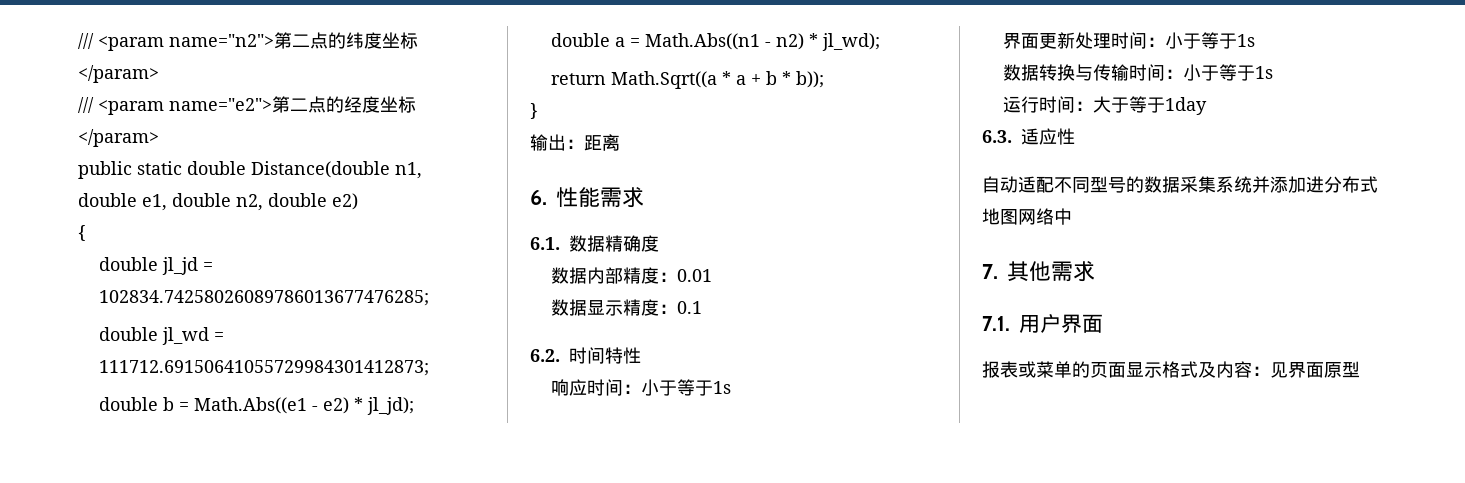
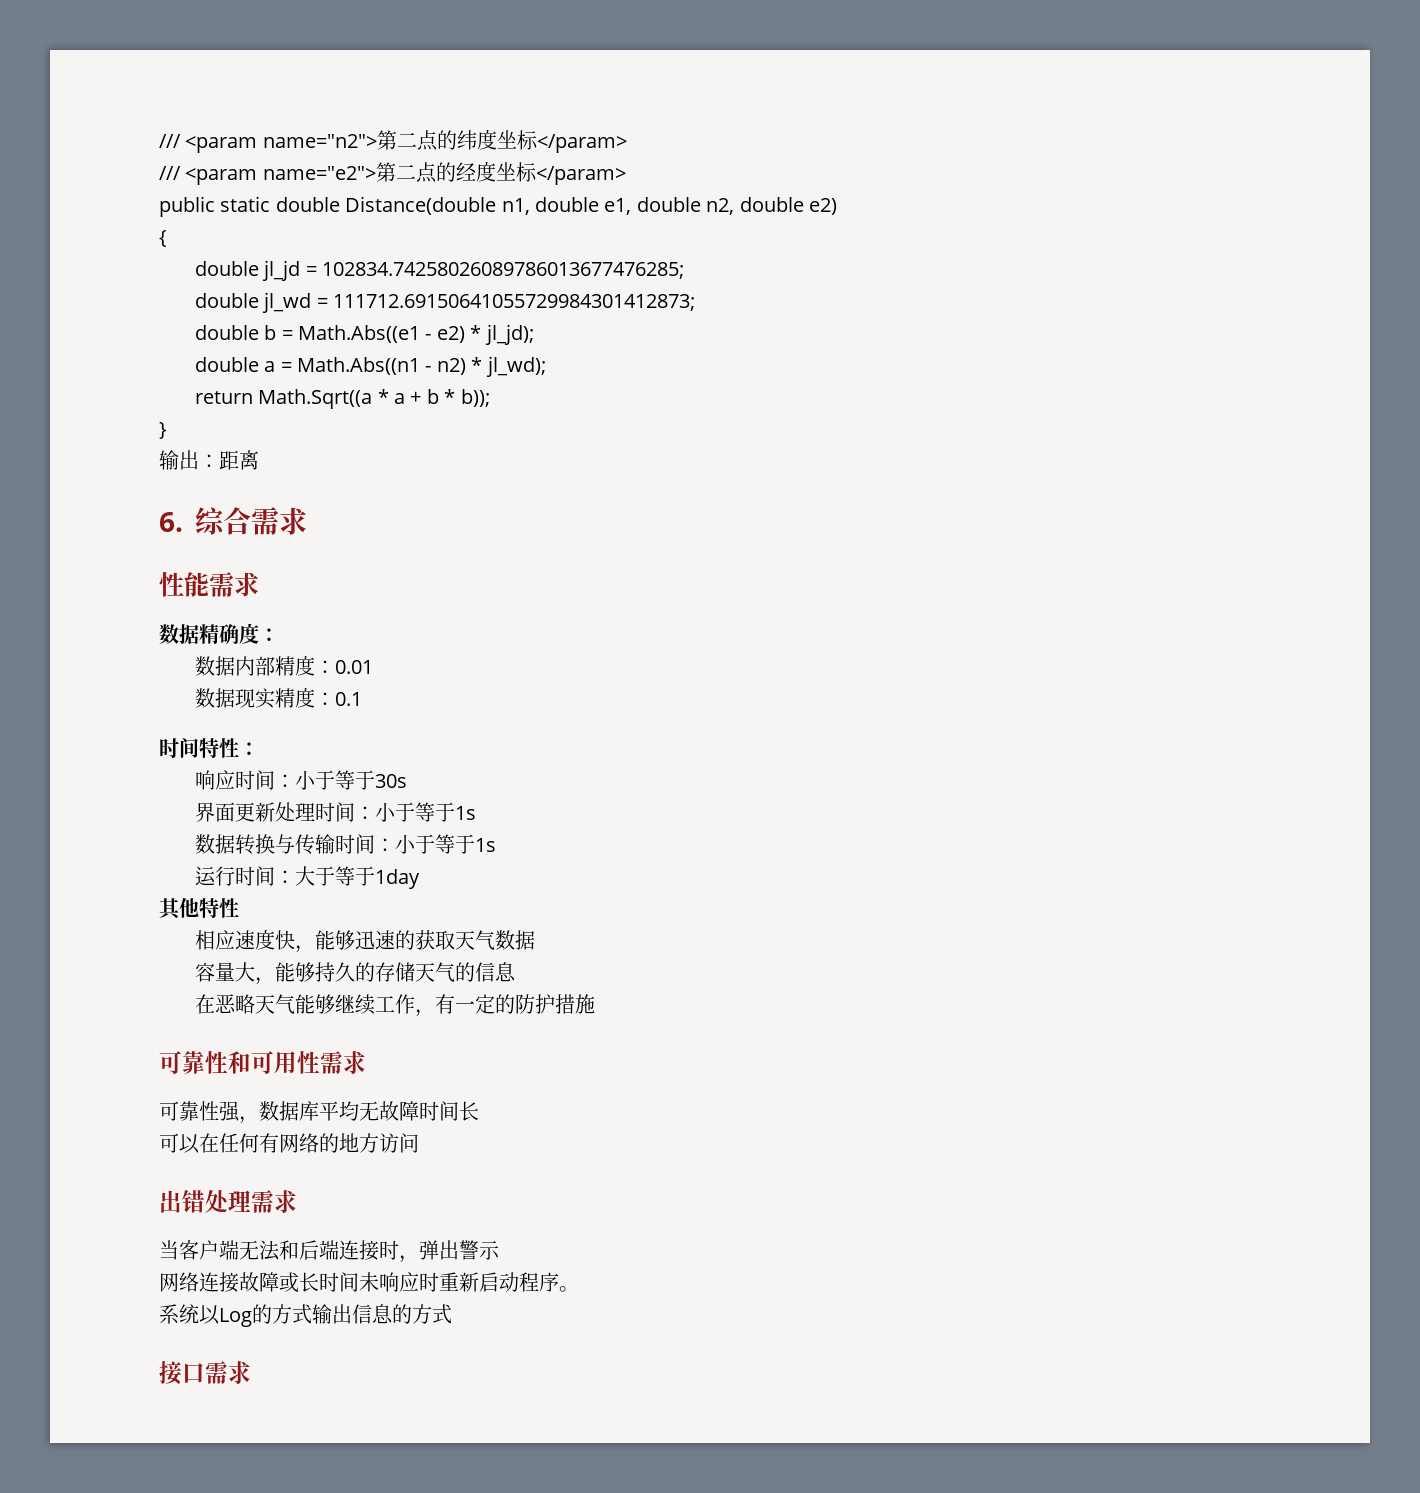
- 6.性能需求
+ 6.综合需求
+ 性能需求
- 6.1.数据精确度
+ 数据精确度：
- 数据显示精度：0.1
+ 数据现实精度：0.1
- 6.2.时间特性
+ 时间特性：
- 响应时间：小于等于1s
+ 响应时间：小于等于30s
- 6.3.适应性
- 自动适配不同型号的数据采集系统并添加进分布式地图网络中
- 7.其他需求
- 7.1.用户界面
- 报表或菜单的页面显示格式及内容：见界面原型
+ 其他特性
+ 相应速度快，能够迅速的获取天气数据
+ 容量大，能够持久的存储天气的信息
+ 在恶略天气能够继续工作，有一定的防护措施
+ 可靠性和可用性需求
+ 可靠性强，数据库平均无故障时间长
+ 可以在任何有网络的地方访问
+ 出错处理需求
+ 当客户端无法和后端连接时，弹出警示
+ 网络连接故障或长时间未响应时重新启动程序。
+ 系统以Log的方式输出信息的方式
+ 接口需求

